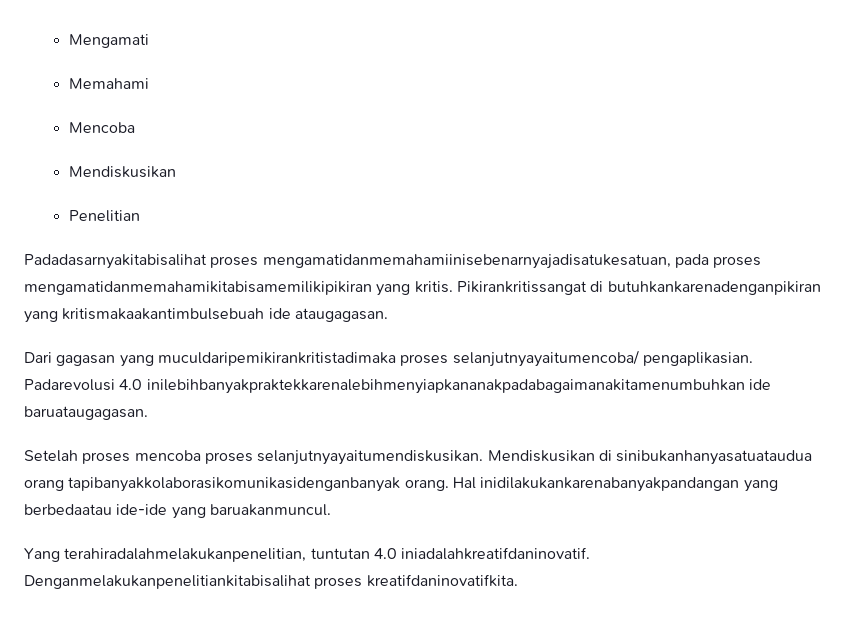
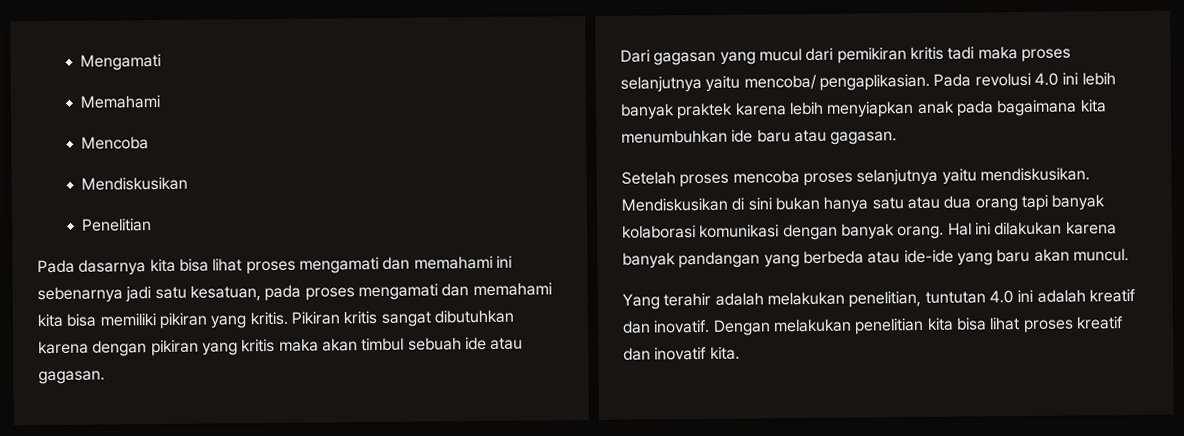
- Padadasarnyakitabisalihat proses mengamatidanmemahamiinisebenarnyajadisatukesatuan, pada proses mengamatidanmemahamikitabisamemilikipikiran yang kritis. Pikirankritissangat di butuhkankarenadenganpikiran yang kritismakaakantimbulsebuah ide ataugagasan.
- Dari gagasan yang muculdaripemikirankritistadimaka proses selanjutnyayaitumencoba/ pengaplikasian. Padarevolusi 4.0 inilebihbanyakpraktekkarenalebihmenyiapkananakpadabagaimanakitamenumbuhkan ide baruataugagasan.
- Setelah proses mencoba proses selanjutnyayaitumendiskusikan. Mendiskusikan di sinibukanhanyasatuataudua orang tapibanyakkolaborasikomunikasidenganbanyak orang. Hal inidilakukankarenabanyakpandangan yang berbedaatau ide-ide yang baruakanmuncul.
- Yang terahiradalahmelakukanpenelitian, tuntutan 4.0 iniadalahkreatifdaninovatif. Denganmelakukanpenelitiankitabisalihat proses kreatifdaninovatifkita.
+ Pada dasarnya kita bisa lihat proses mengamati dan memahami ini sebenarnya jadi satu kesatuan, pada proses mengamati dan memahami kita bisa memiliki pikiran yang kritis. Pikiran kritis sangat dibutuhkan karena dengan pikiran yang kritis maka akan timbul sebuah ide atau gagasan.
+ Dari gagasan yang mucul dari pemikiran kritis tadi maka proses selanjutnya yaitu mencoba/ pengaplikasian. Pada revolusi 4.0 ini lebih banyak praktek karena lebih menyiapkan anak pada bagaimana kita menumbuhkan ide baru atau gagasan.
+ Setelah proses mencoba proses selanjutnya yaitu mendiskusikan. Mendiskusikan di sini bukan hanya satu atau dua orang tapi banyak kolaborasi komunikasi dengan banyak orang. Hal ini dilakukan karena banyak pandangan yang berbeda atau ide-ide yang baru akan muncul.
+ Yang terahir adalah melakukan penelitian, tuntutan 4.0 ini adalah kreatif dan inovatif. Dengan melakukan penelitian kita bisa lihat proses kreatif dan inovatif kita.

